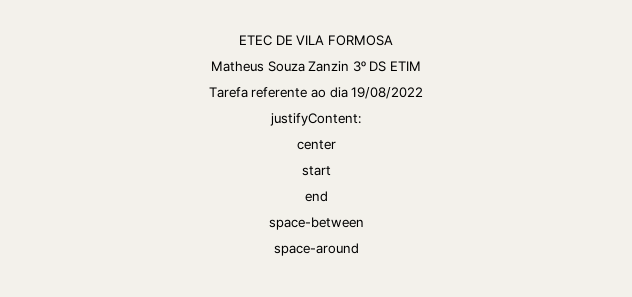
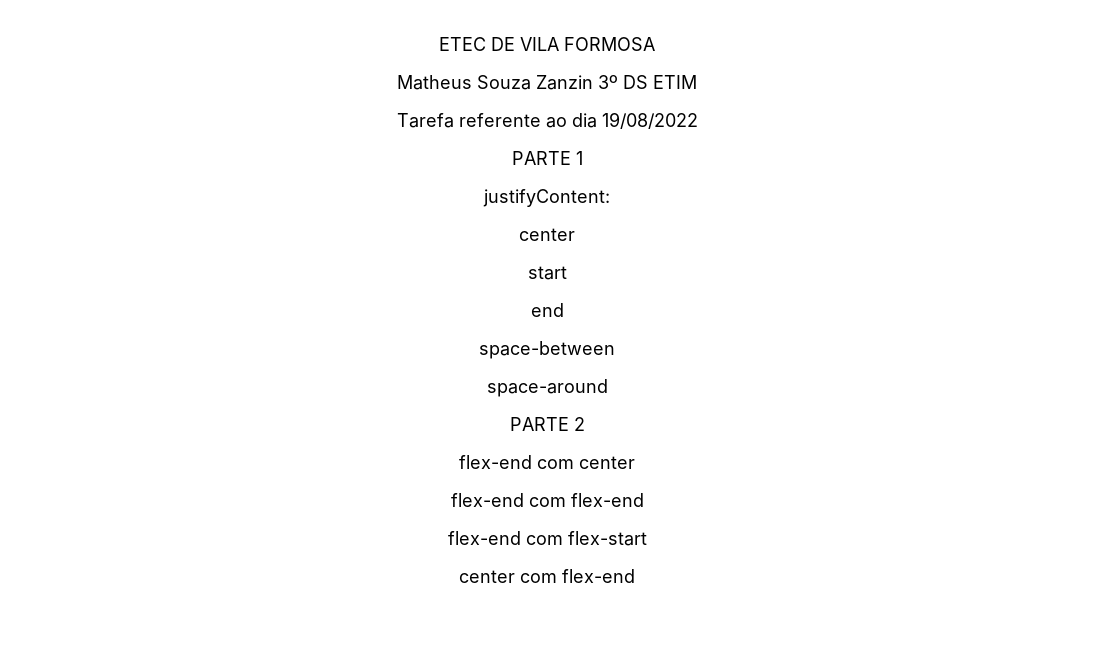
+ PARTE 1
+ PARTE 2
+ flex-end com center
+ flex-end com flex-end
+ flex-end com flex-start
+ center com flex-end

